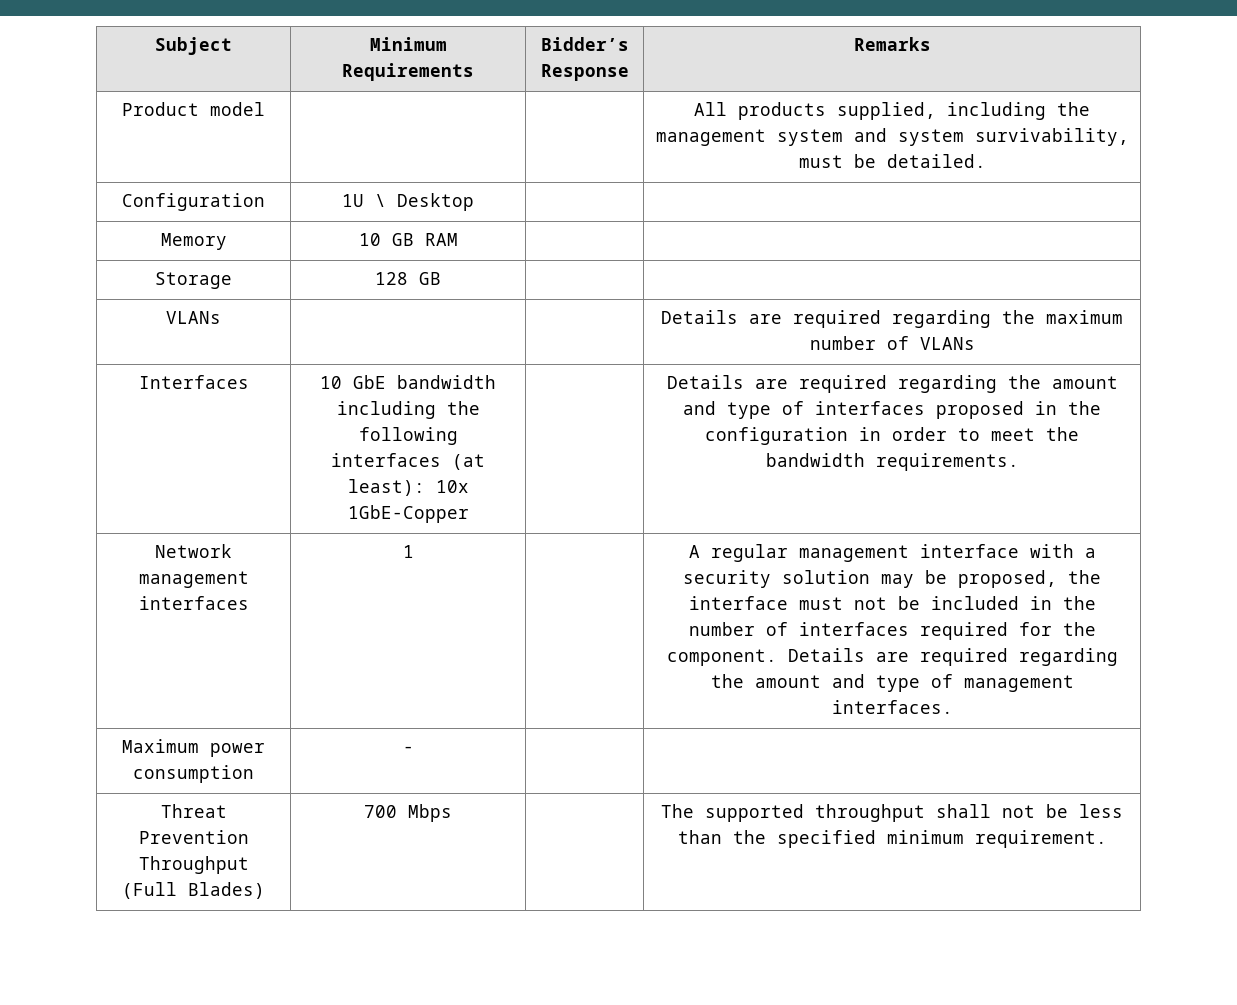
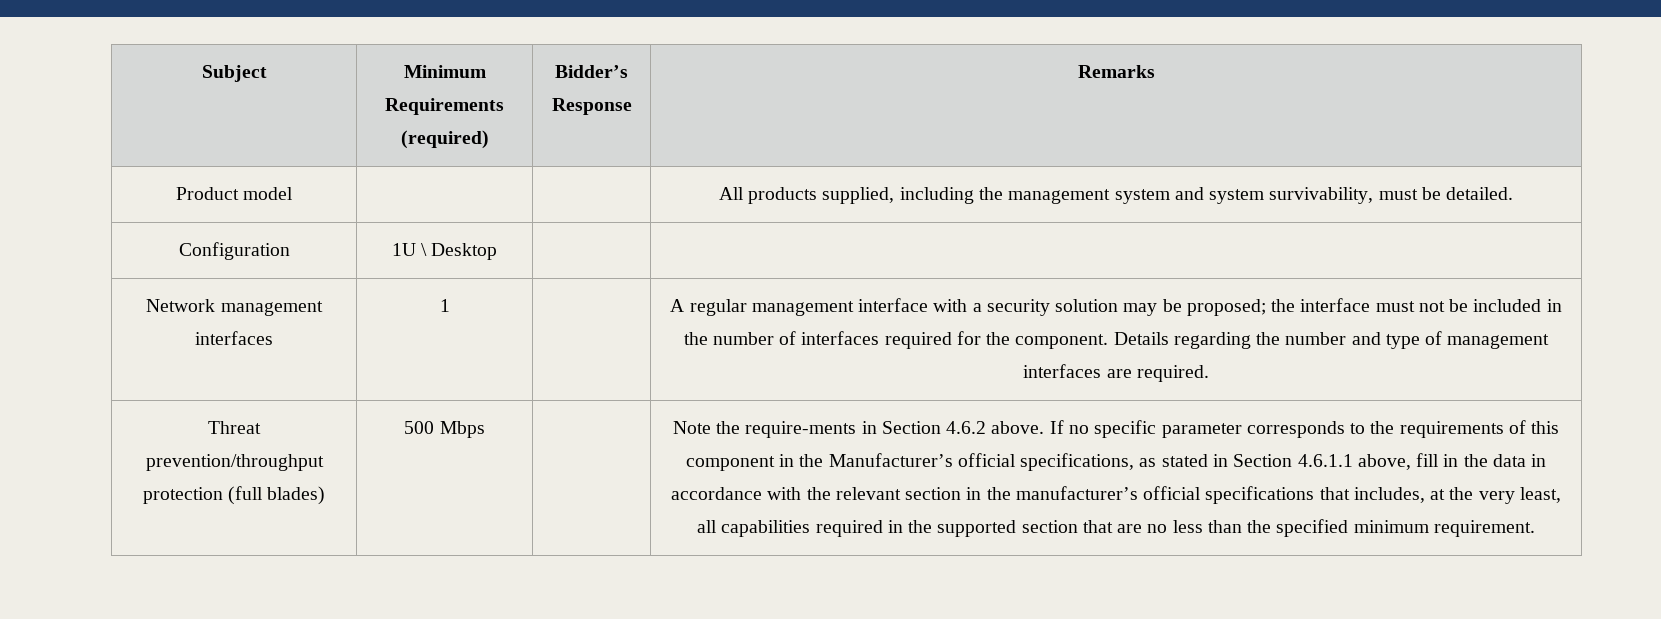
- Subject | Minimum Requirements | Bidder’s Response | Remarks
+ Subject | Minimum Requirements (required) | Bidder’s Response | Remarks
- Memory | 10 GB RAM | |
- Storage | 128 GB | |
- VLANs | | | Details are required regarding the maximum number of VLANs
- Interfaces | 10 GbE bandwidth including the following interfaces (at least): 10x 1GbE-Copper | | Details are required regarding the amount and type of interfaces proposed in the configuration in order to meet the bandwidth requirements.
- A regular management interface with a security solution may be proposed, the interface must not be included in the number of interfaces required for the component.
+ A regular management interface with a security solution may be proposed; the interface must not be included in the number of interfaces required for the component.
- Details are required regarding the amount and type of management interfaces.
- Maximum power consumption | - | |
- Threat Prevention Throughput (Full Blades) | 700 Mbps | | The supported throughput shall not be less than the specified minimum requirement.
+ Details regarding the number and type of management interfaces are required.
+ Threat prevention/throughput protection (full blades) | 500 Mbps | | Note the require-ments in Section 4.6.2 above. If no specific parameter corresponds to the requirements of this component in the Manufacturer’s official specifications, as stated in Section 4.6.1.1 above, fill in the data in accordance with the relevant section in the manufacturer’s official specifications that includes, at the very least, all capabilities required in the supported section that are no less than the specified minimum requirement.

